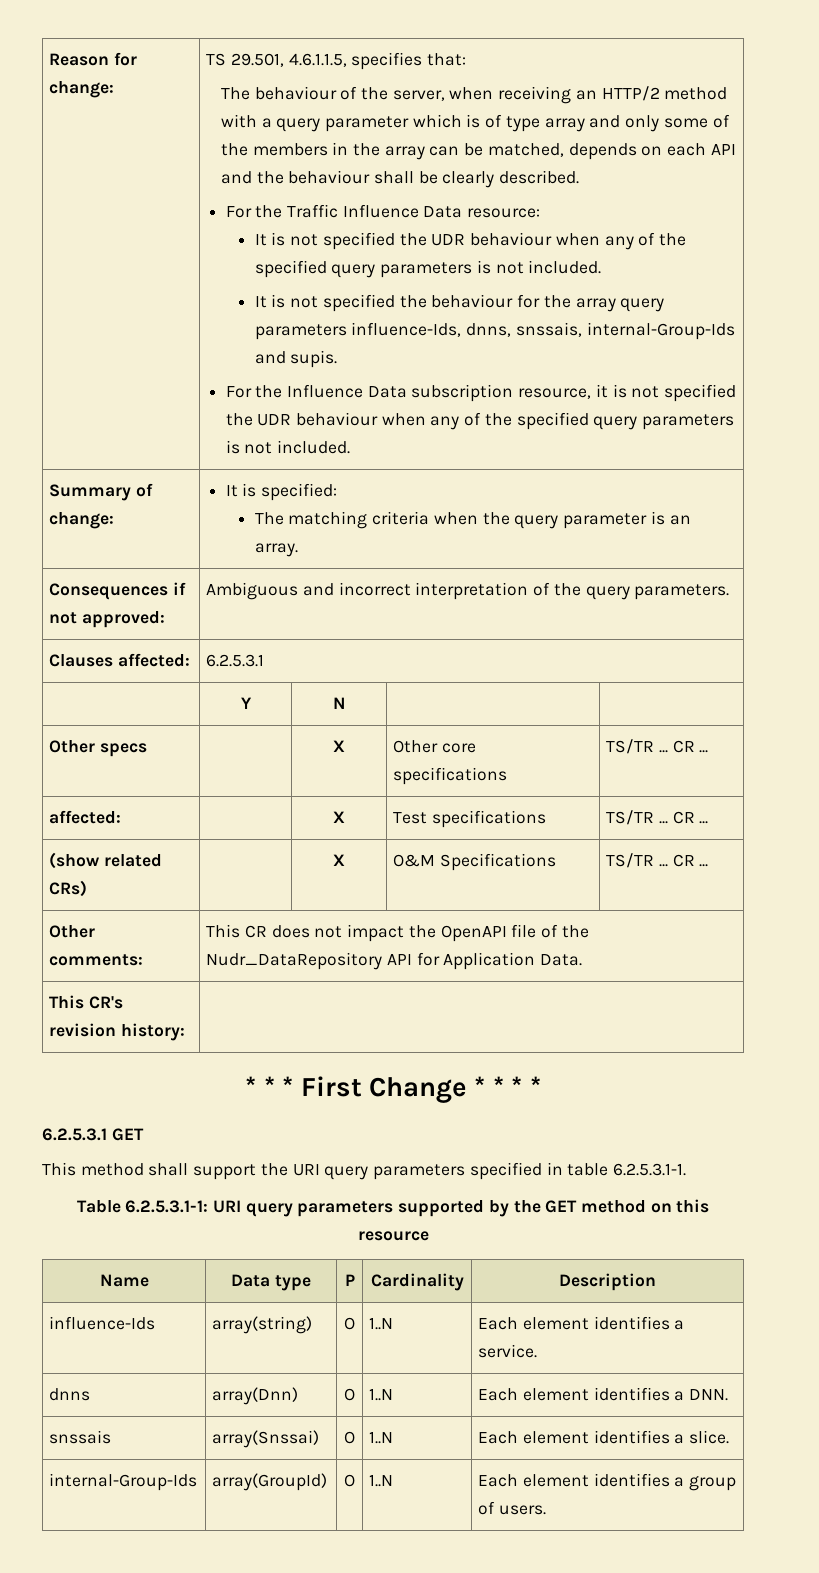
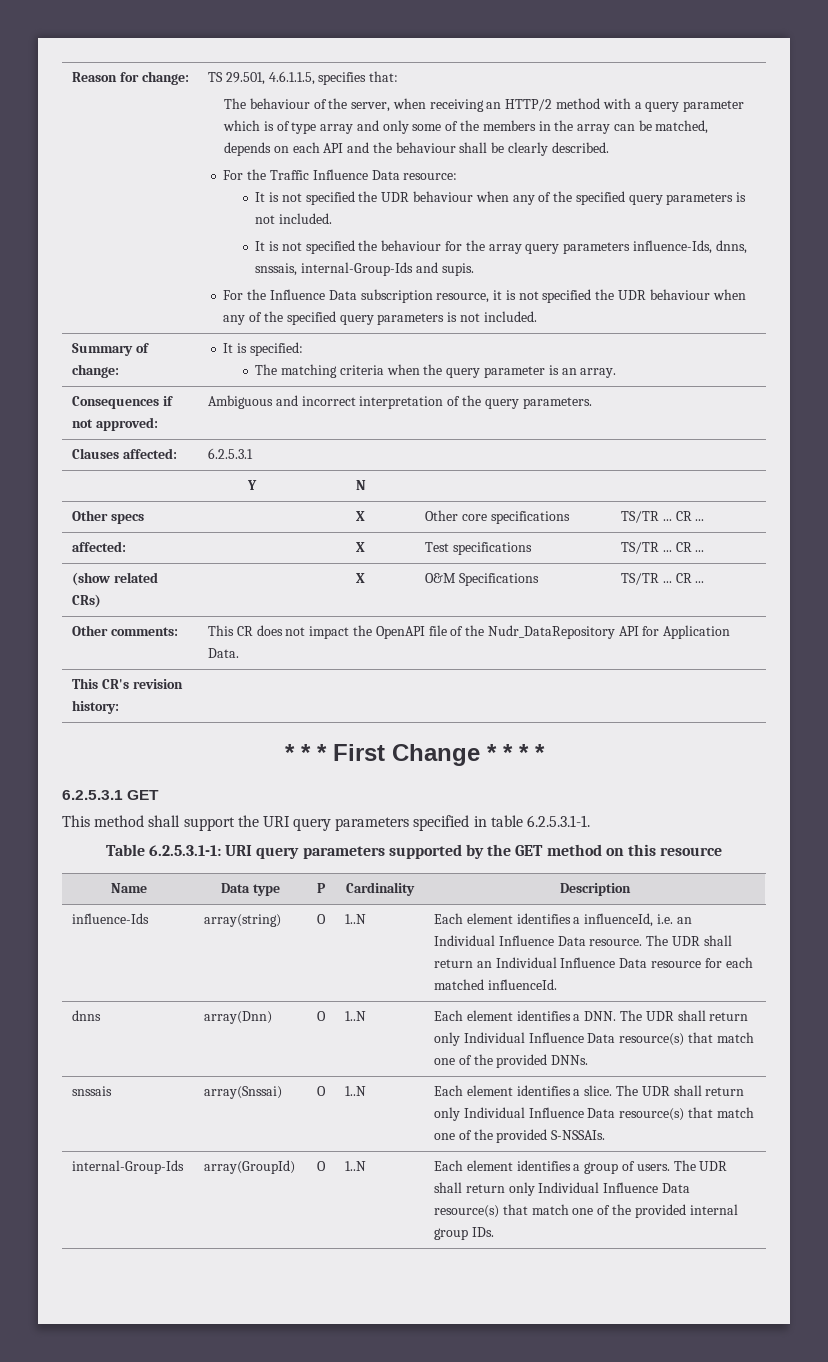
- influence-Ids | array(string) | O | 1..N | Each element identifies a service.
+ influence-Ids | array(string) | O | 1..N | Each element identifies a influenceId, i.e. an Individual Influence Data resource. The UDR shall return an Individual Influence Data resource for each matched influenceId.
- dnns | array(Dnn) | O | 1..N | Each element identifies a DNN.
+ dnns | array(Dnn) | O | 1..N | Each element identifies a DNN. The UDR shall return only Individual Influence Data resource(s) that match one of the provided DNNs.
- snssais | array(Snssai) | O | 1..N | Each element identifies a slice.
+ snssais | array(Snssai) | O | 1..N | Each element identifies a slice. The UDR shall return only Individual Influence Data resource(s) that match one of the provided S-NSSAIs.
- internal-Group-Ids | array(GroupId) | O | 1..N | Each element identifies a group of users.
+ internal-Group-Ids | array(GroupId) | O | 1..N | Each element identifies a group of users. The UDR shall return only Individual Influence Data resource(s) that match one of the provided internal group IDs.

